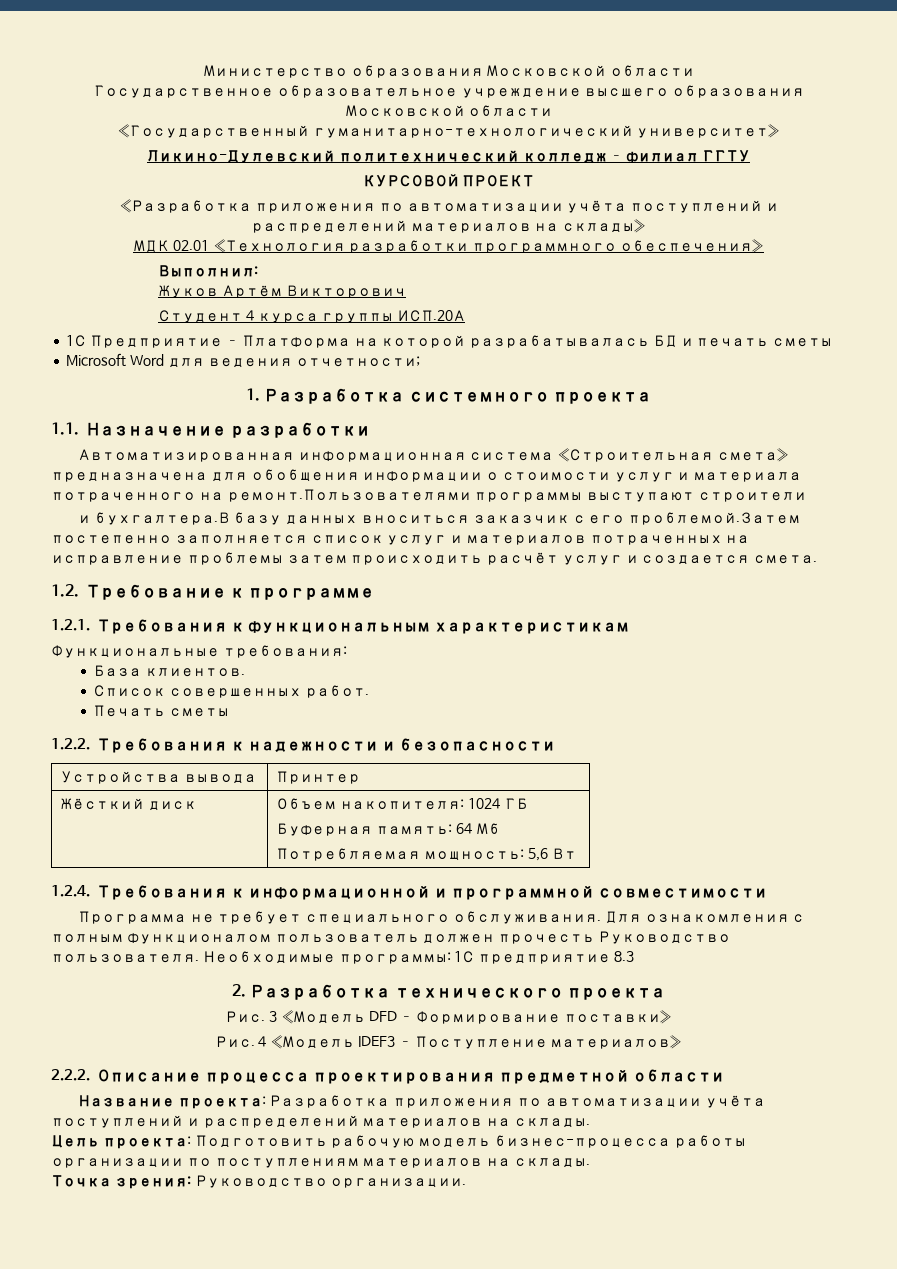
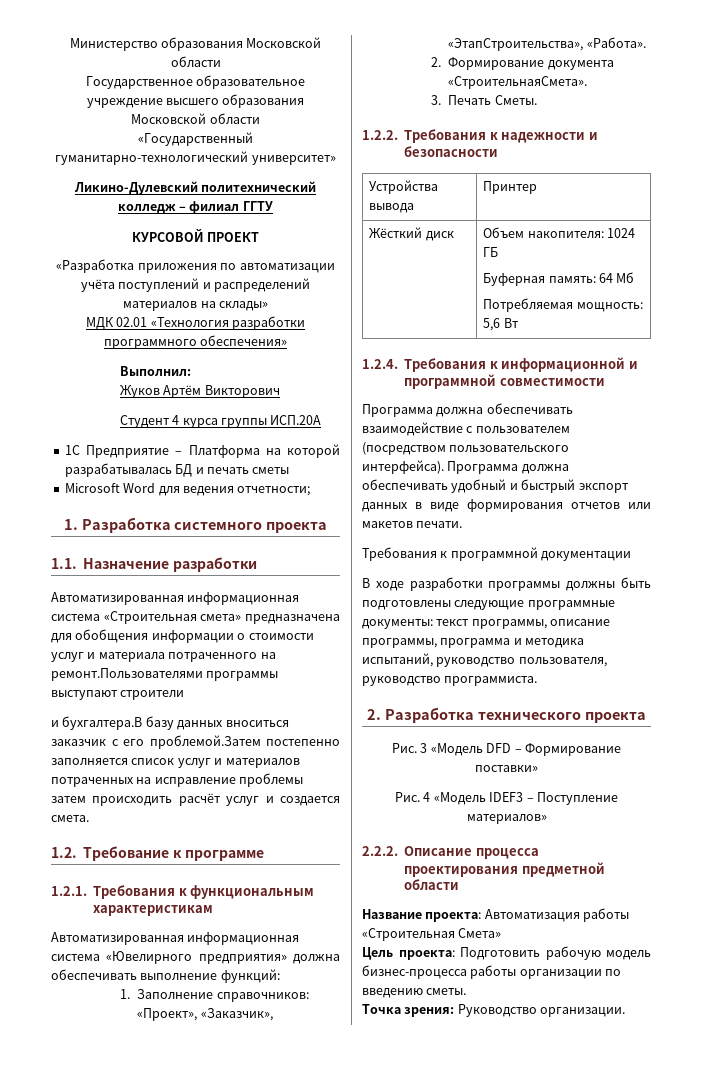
- Функциональные требования:
- База клиентов.
- Список совершенных работ.
- Печать сметы
+ Автоматизированная информационная система «Ювелирного предприятия» должна обеспечивать выполнение функций:
+ 1. Заполнение справочников: «Проект», «Заказчик», «ЭтапСтроительства», «Работа».
+ 2. Формирование документа «СтроительнаяСмета».
+ 3. Печать Сметы.
- Программа не требует специального обслуживания. Для ознакомления с полным функционалом пользователь должен прочесть Руководство пользователя. Необходимые программы: 1С предприятие 8.3
+ Программа должна обеспечивать взаимодействие с пользователем (посредством пользовательского интерфейса). Программа должна обеспечивать удобный и быстрый экспорт данных в виде формирования отчетов или макетов печати.
+ Требования к программной документации
+ В ходе разработки программы должны быть подготовлены следующие программные документы: текст программы, описание программы, программа и методика испытаний, руководство пользователя, руководство программиста.
- Название проекта: Разработка приложения по автоматизации учёта поступлений и распределений материалов на склады.
+ Название проекта: Автоматизация работы «Строительная Смета»
- Цель проекта: Подготовить рабочую модель бизнес-процесса работы организации по поступлениям материалов на склады.
+ Цель проекта: Подготовить рабочую модель бизнес-процесса работы организации по введению сметы.

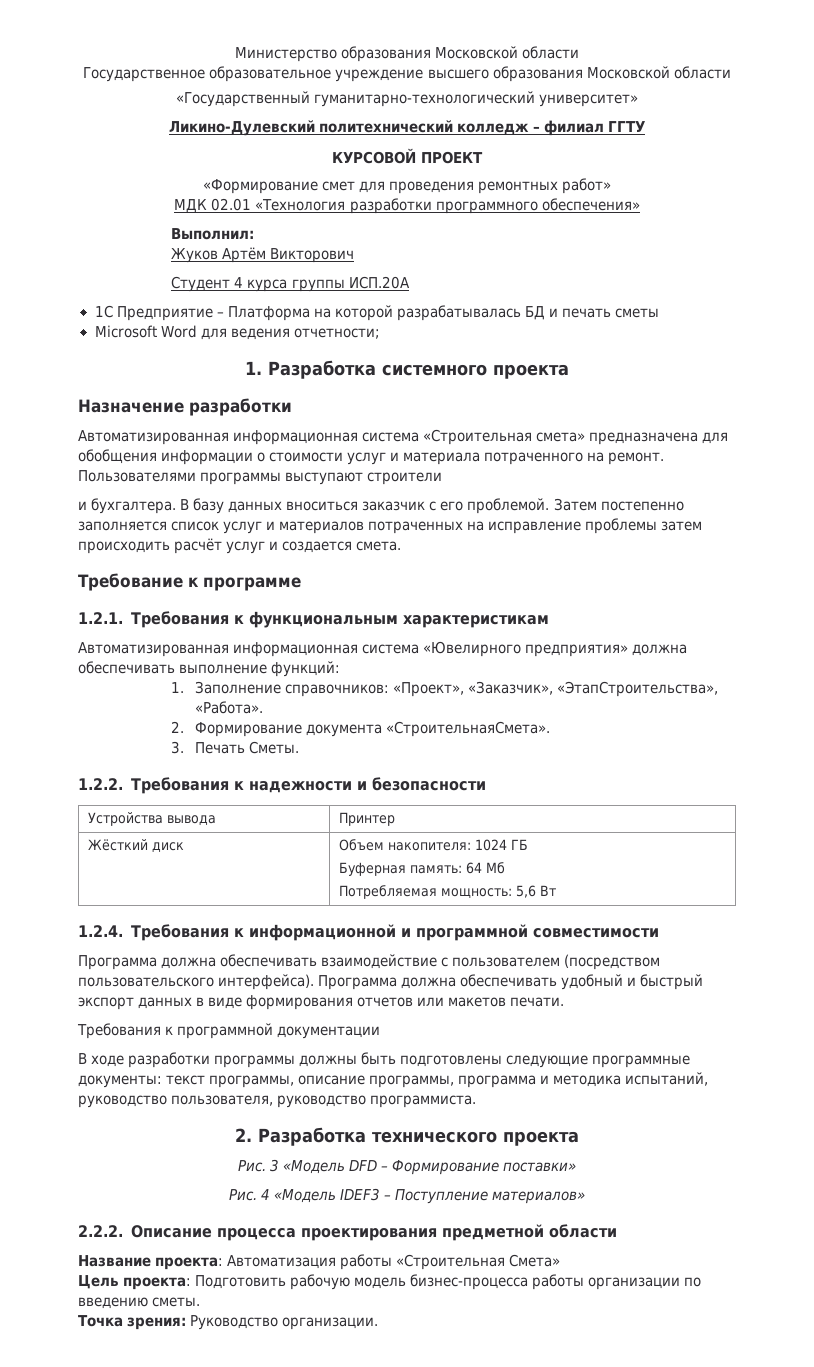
- «Разработка приложения по автоматизации учёта поступлений и распределений материалов на склады»
+ «Формирование смет для проведения ремонтных работ»
- 1.1. Назначение разработки
+ Назначение разработки
- Автоматизированная информационная система «Строительная смета» предназначена для обобщения информации о стоимости услуг и материала потраченного на ремонт.Пользователями программы выступают строители
+ Автоматизированная информационная система «Строительная смета» предназначена для обобщения информации о стоимости услуг и материала потраченного на ремонт. Пользователями программы выступают строители
- и бухгалтера.В базу данных вноситься заказчик с его проблемой.Затем постепенно заполняется список услуг и материалов потраченных на исправление проблемы затем происходить расчёт услуг и создается смета.
+ и бухгалтера. В базу данных вноситься заказчик с его проблемой. Затем постепенно заполняется список услуг и материалов потраченных на исправление проблемы затем происходить расчёт услуг и создается смета.
- 1.2. Требование к программе
+ Требование к программе

